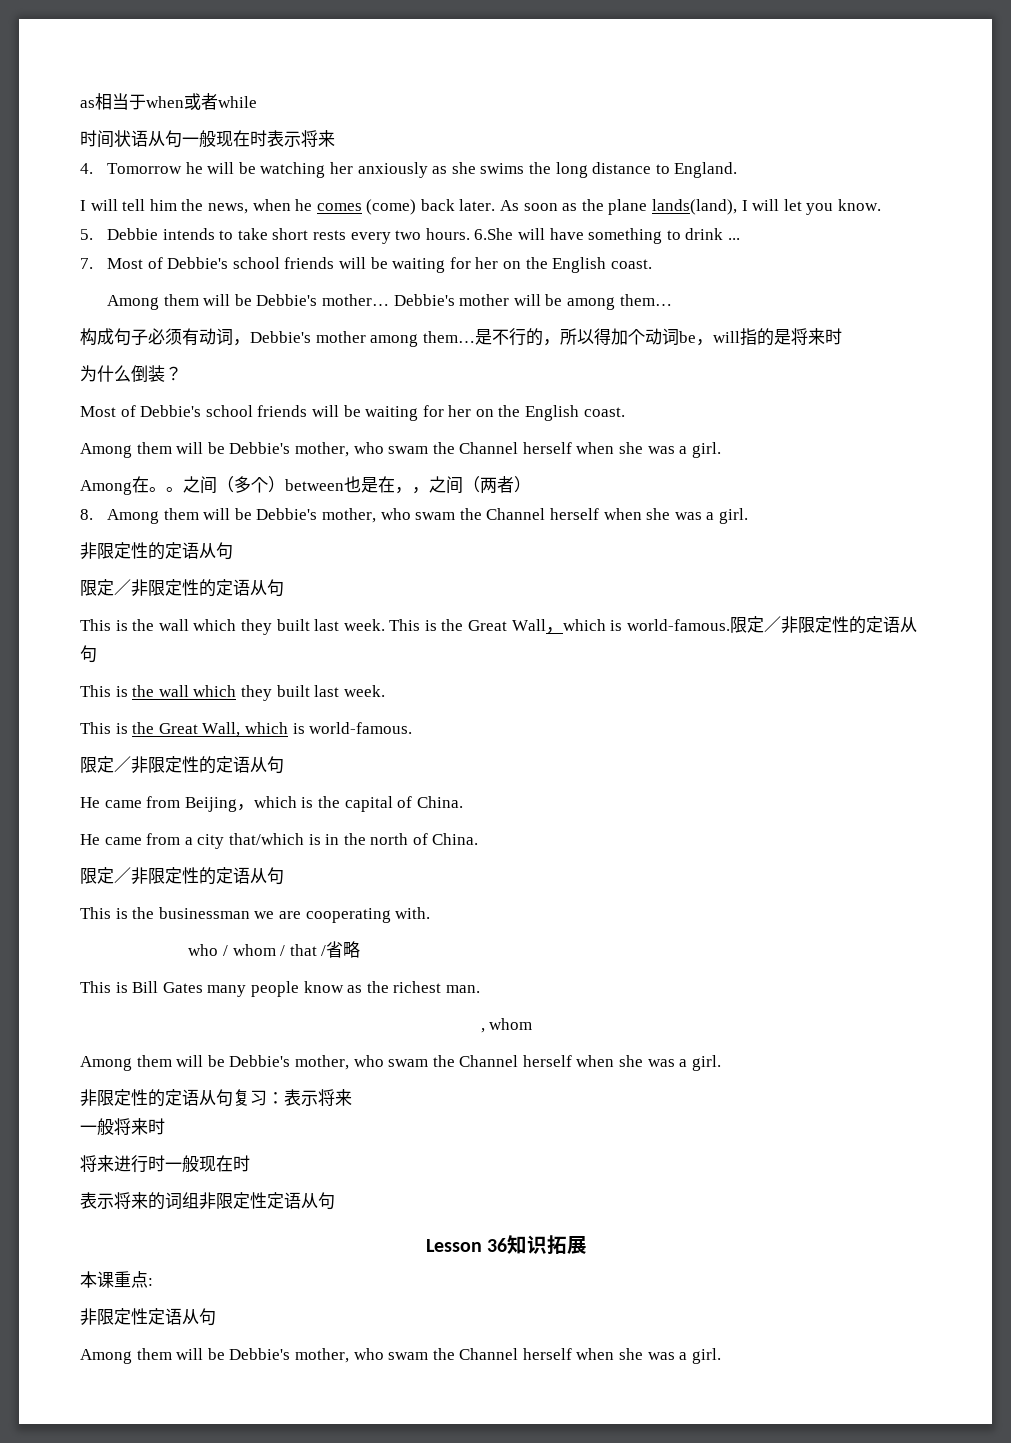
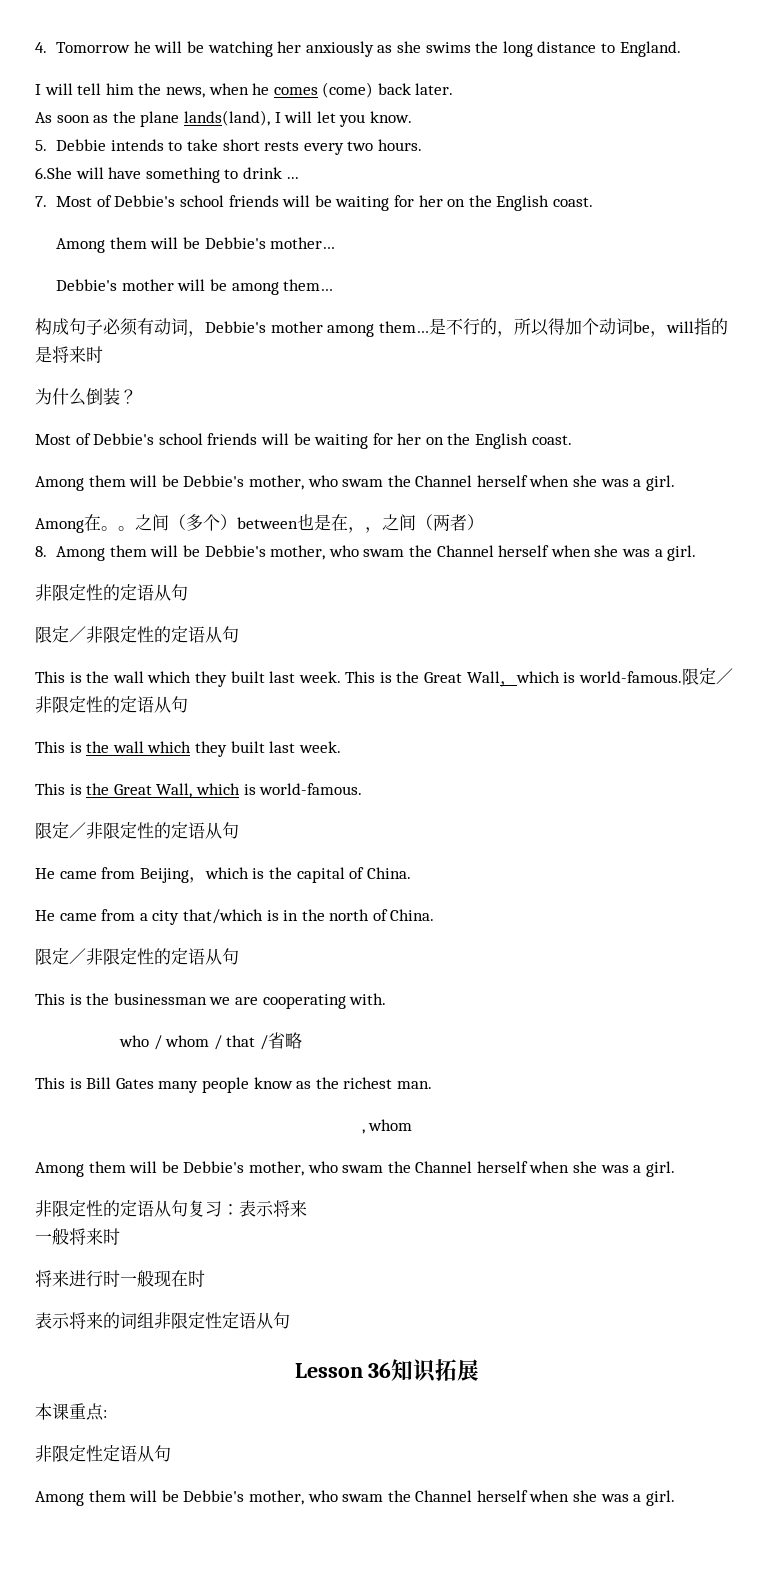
- as相当于when或者while
- 时间状语从句一般现在时表示将来
- I will tell him the news, when he comes (come) back later. As soon as the plane lands(land), I will let you know.
+ I will tell him the news, when he comes (come) back later.
+ As soon as the plane lands(land), I will let you know.
- 5. Debbie intends to take short rests every two hours. 6.She will have something to drink ...
+ 5. Debbie intends to take short rests every two hours.
+ 6.She will have something to drink ...
- Among them will be Debbie's mother… Debbie's mother will be among them…
+ Among them will be Debbie's mother…
+ Debbie's mother will be among them…

